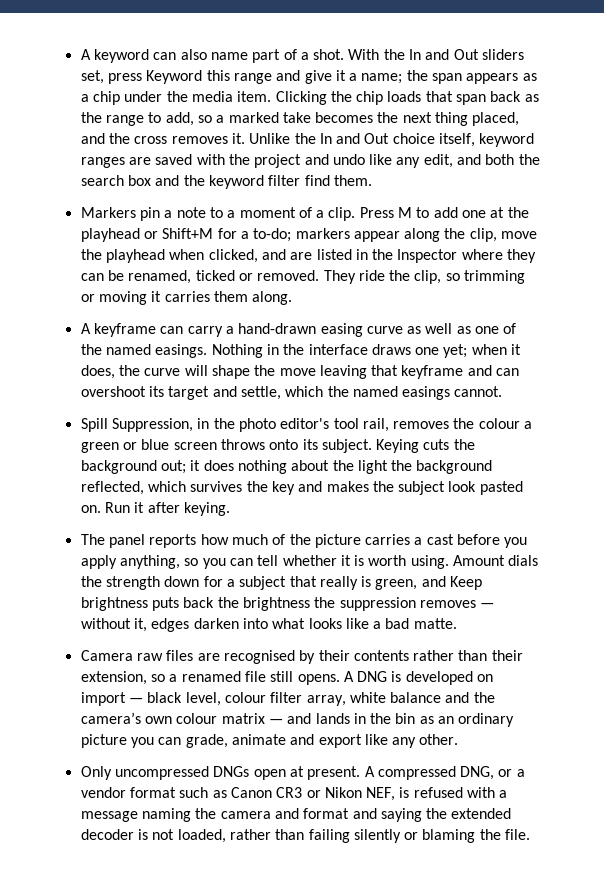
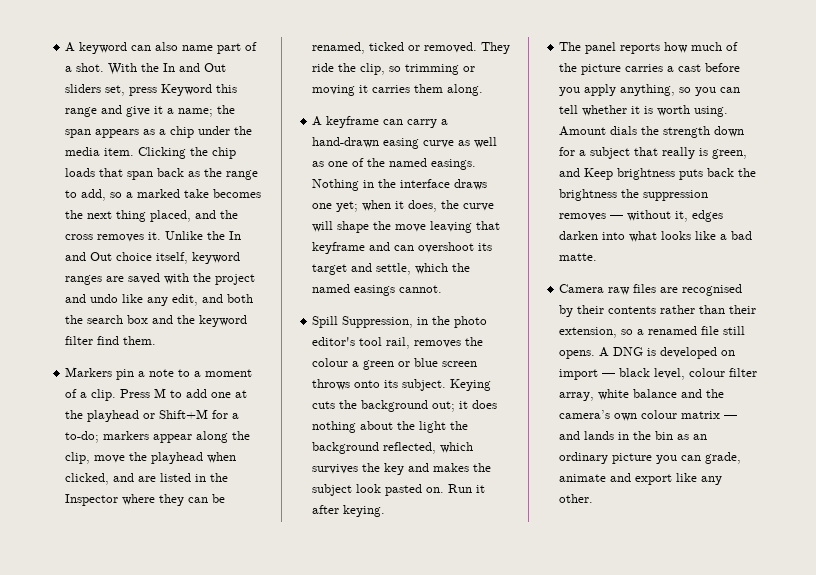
- Only uncompressed DNGs open at present. A compressed DNG, or a vendor format such as Canon CR3 or Nikon NEF, is refused with a message naming the camera and format and saying the extended decoder is not loaded, rather than failing silently or blaming the file.

